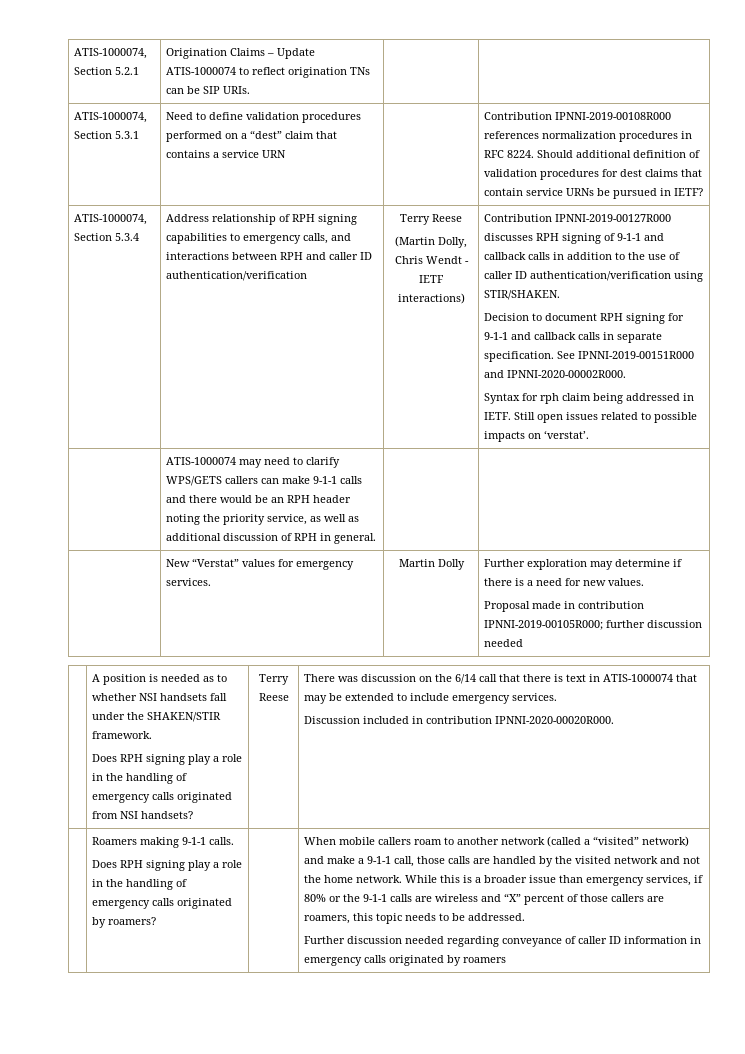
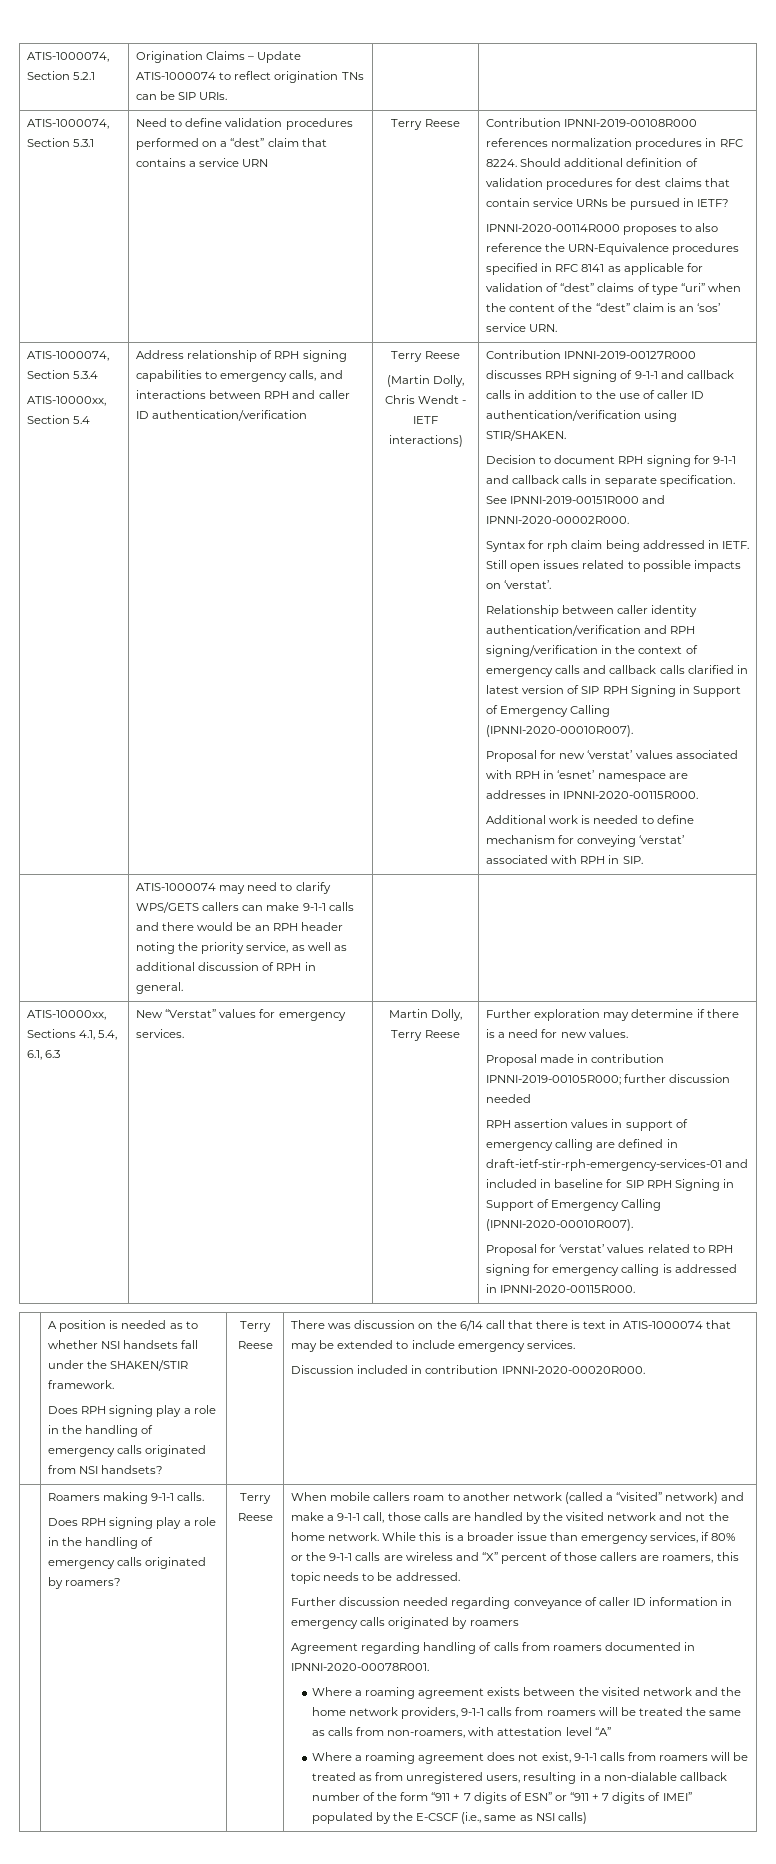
- Need to define validation procedures performed on a “dest” claim that contains a service URN
+ Need to define validation procedures performed on a “dest” claim that contains a service URN | Terry Reese
+ IPNNI-2020-00114R000 proposes to also reference the URN-Equivalence procedures specified in RFC 8141 as applicable for validation of “dest” claims of type “uri” when the content of the “dest” claim is an ‘sos’ service URN.
+ ATIS-10000xx, Section 5.4
+ Relationship between caller identity authentication/verification and RPH signing/verification in the context of emergency calls and callback calls clarified in latest version of SIP RPH Signing in Support of Emergency Calling (IPNNI-2020-00010R007).
+ Proposal for new ‘verstat’ values associated with RPH in ‘esnet’ namespace are addresses in IPNNI-2020-00115R000.
+ Additional work is needed to define mechanism for conveying ‘verstat’ associated with RPH in SIP.
+ ATIS-10000xx, Sections 4.1, 5.4, 6.1, 6.3
- Martin Dolly
+ Martin Dolly, Terry Reese
+ RPH assertion values in support of emergency calling are defined in draft-ietf-stir-rph-emergency-services-01 and included in baseline for SIP RPH Signing in Support of Emergency Calling (IPNNI-2020-00010R007).
+ Proposal for ‘verstat’ values related to RPH signing for emergency calling is addressed in IPNNI-2020-00115R000.
- Does RPH signing play a role in the handling of emergency calls originated by roamers?
+ Does RPH signing play a role in the handling of emergency calls originated by roamers? | Terry Reese
+ Agreement regarding handling of calls from roamers documented in IPNNI-2020-00078R001.
+ Where a roaming agreement exists between the visited network and the home network providers, 9-1-1 calls from roamers will be treated the same as calls from non-roamers, with attestation level “A”
+ Where a roaming agreement does not exist, 9-1-1 calls from roamers will be treated as from unregistered users, resulting in a non-dialable callback number of the form “911 + 7 digits of ESN” or “911 + 7 digits of IMEI” populated by the E-CSCF (i.e., same as NSI calls)

